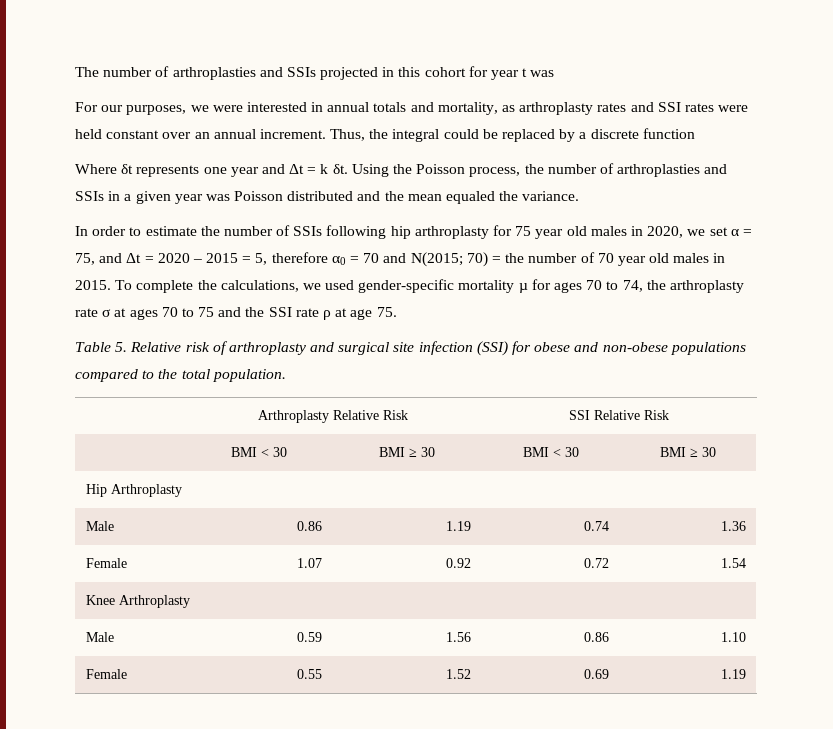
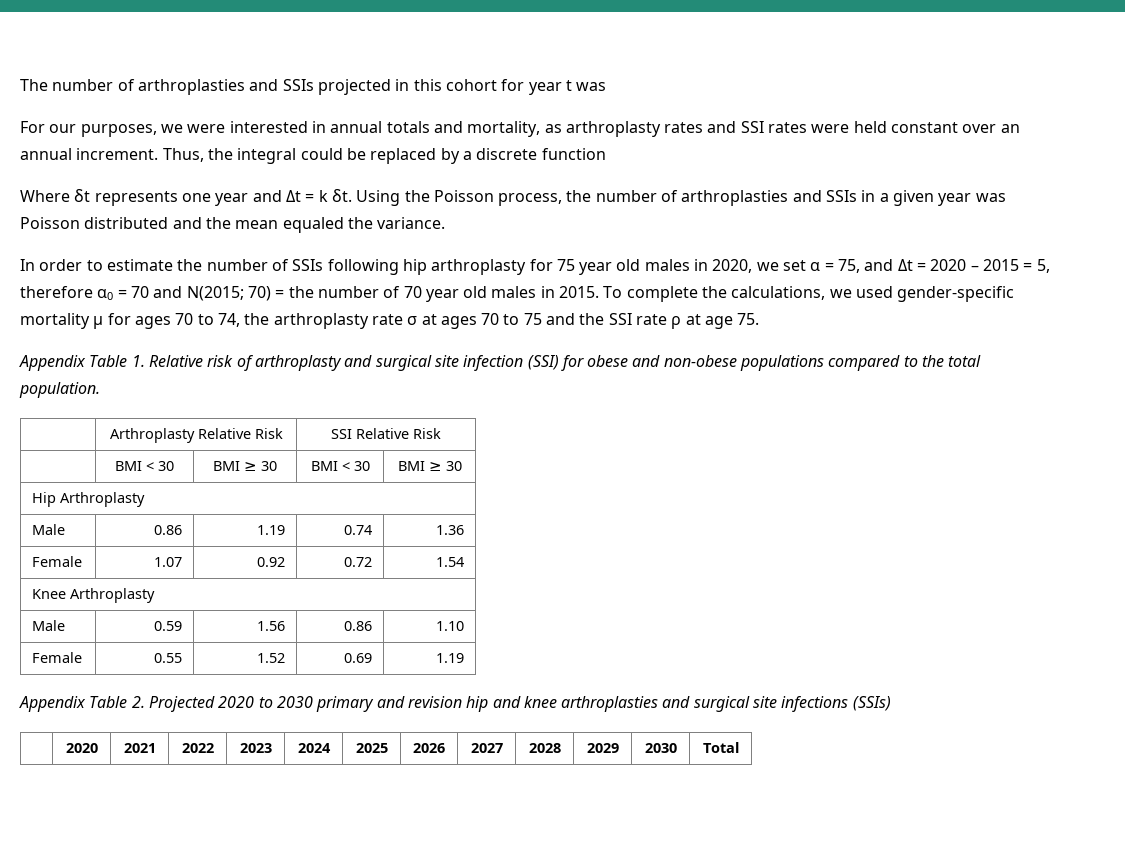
- Table 5. Relative risk of arthroplasty and surgical site infection (SSI) for obese and non-obese populations compared to the total population.
+ Appendix Table 1. Relative risk of arthroplasty and surgical site infection (SSI) for obese and non-obese populations compared to the total population.
+ Appendix Table 2. Projected 2020 to 2030 primary and revision hip and knee arthroplasties and surgical site infections (SSIs)
+ | 2020 | 2021 | 2022 | 2023 | 2024 | 2025 | 2026 | 2027 | 2028 | 2029 | 2030 | Total

